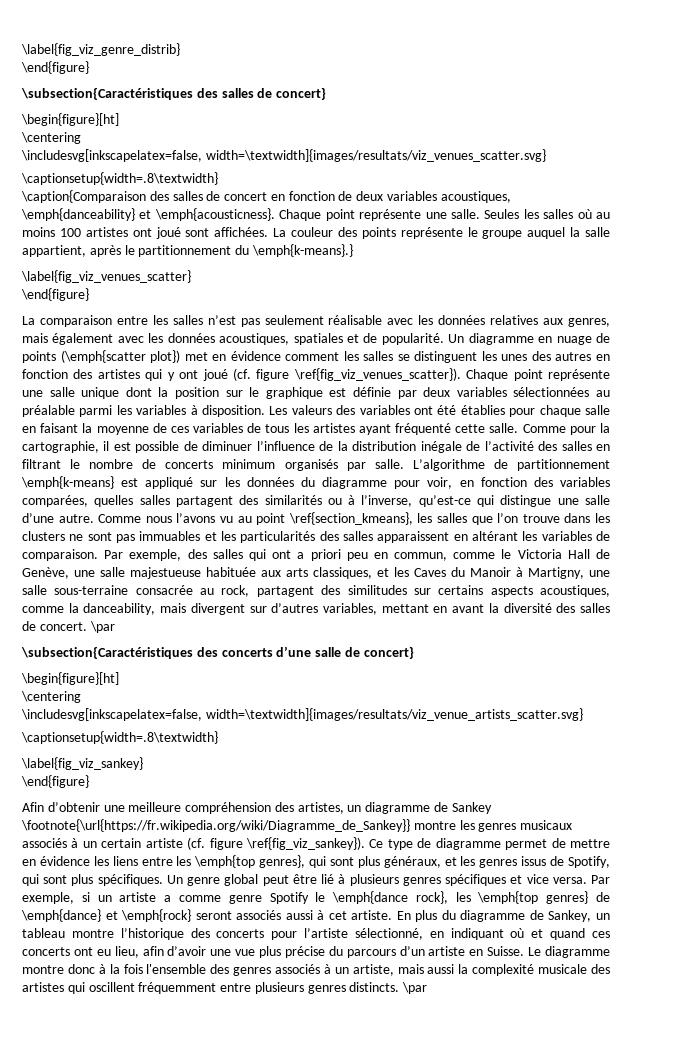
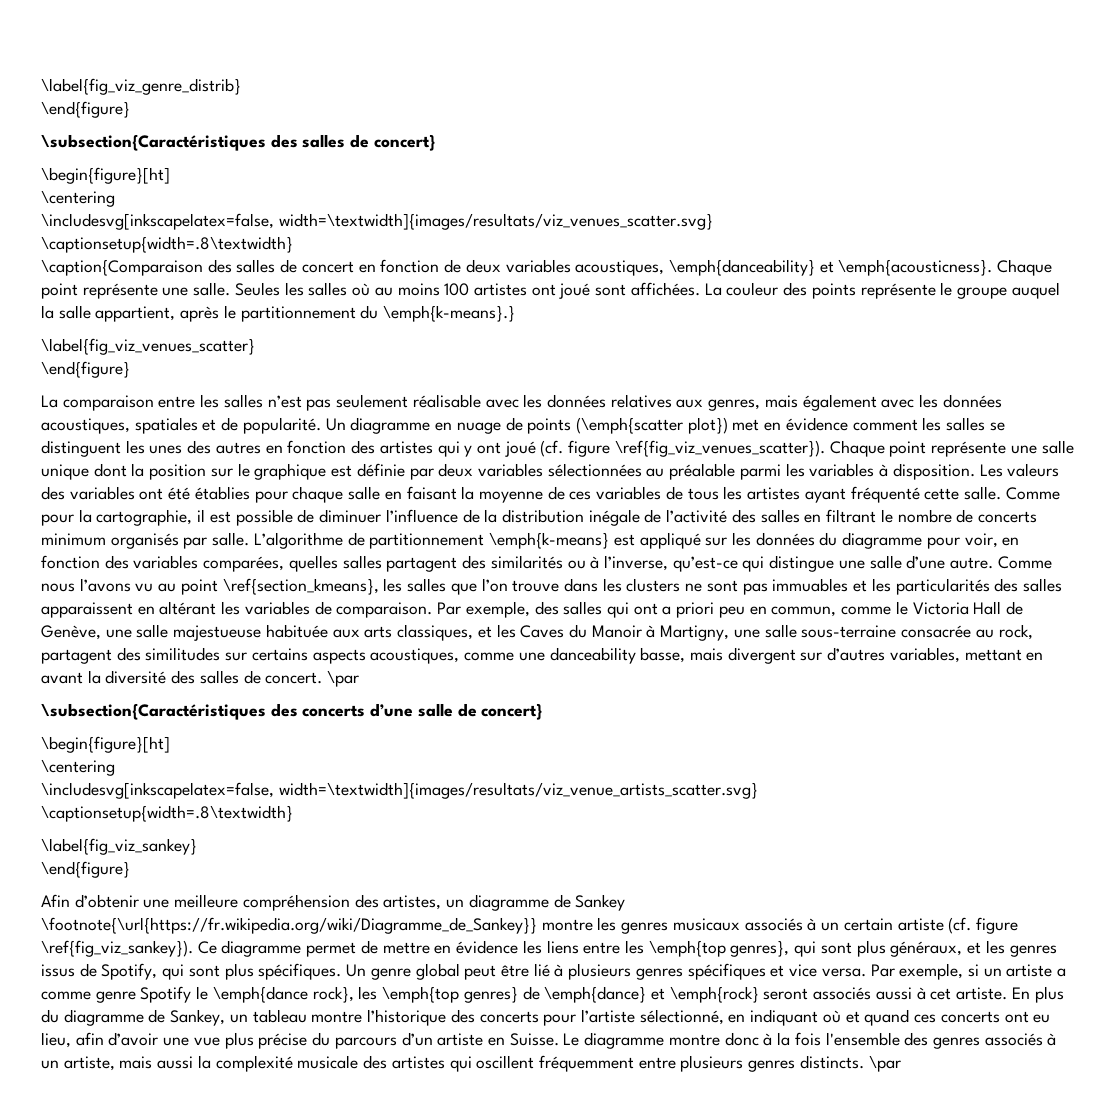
- Par exemple, des salles qui ont a priori peu en commun, comme le Victoria Hall de Genève, une salle majestueuse habituée aux arts classiques, et les Caves du Manoir à Martigny, une salle sous-terraine consacrée au rock, partagent des similitudes sur certains aspects acoustiques, comme la danceability, mais divergent sur d’autres variables, mettant en avant la diversité des salles de concert.
+ Par exemple, des salles qui ont a priori peu en commun, comme le Victoria Hall de Genève, une salle majestueuse habituée aux arts classiques, et les Caves du Manoir à Martigny, une salle sous-terraine consacrée au rock, partagent des similitudes sur certains aspects acoustiques, comme une danceability basse, mais divergent sur d’autres variables, mettant en avant la diversité des salles de concert.
- Ce type de diagramme permet de mettre en évidence les liens entre les \emph{top genres}, qui sont plus généraux, et les genres issus de Spotify, qui sont plus spécifiques.
+ Ce diagramme permet de mettre en évidence les liens entre les \emph{top genres}, qui sont plus généraux, et les genres issus de Spotify, qui sont plus spécifiques.

